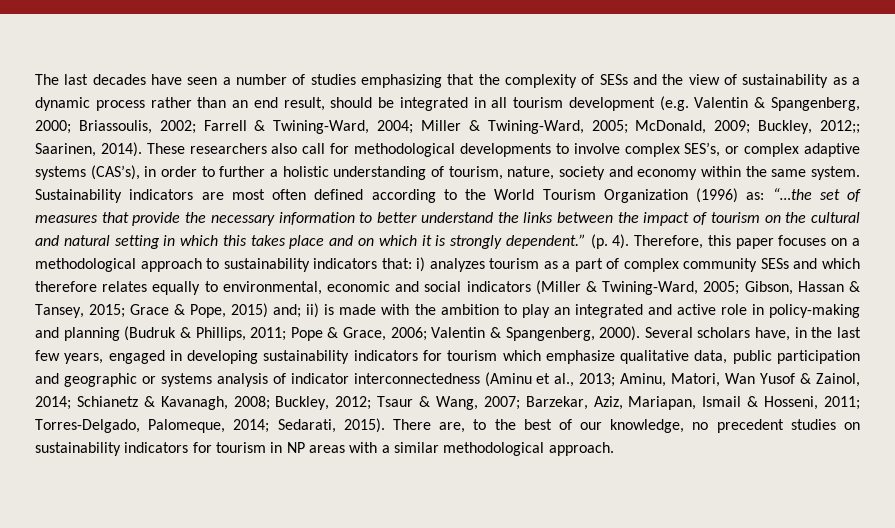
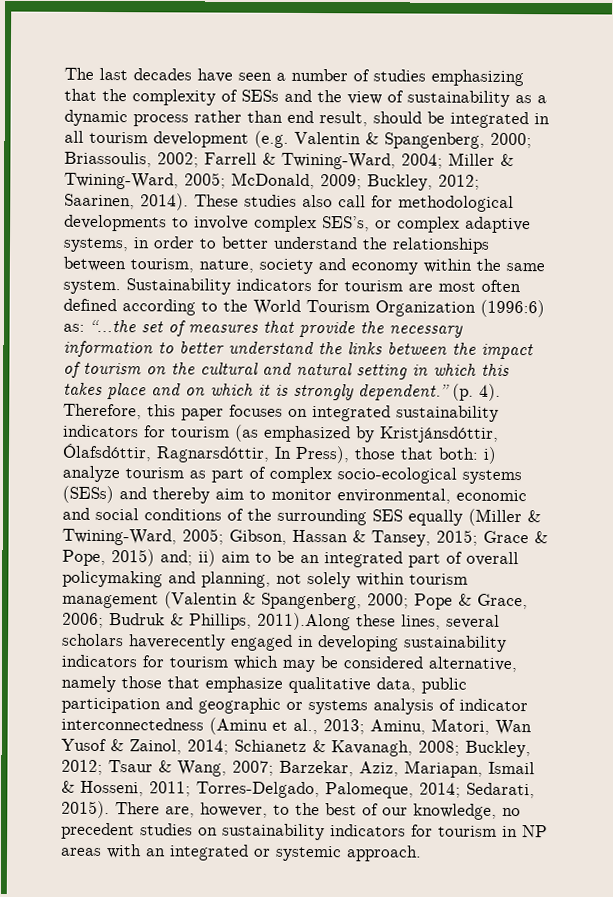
- The last decades have seen a number of studies emphasizing that the complexity of SESs and the view of sustainability as a dynamic process rather than an end result, should be integrated in all tourism development (e.g. Valentin & Spangenberg, 2000; Briassoulis, 2002; Farrell & Twining-Ward, 2004; Miller & Twining-Ward, 2005; McDonald, 2009; Buckley, 2012;; Saarinen, 2014).
+ The last decades have seen a number of studies emphasizing that the complexity of SESs and the view of sustainability as a dynamic process rather than end result, should be integrated in all tourism development (e.g. Valentin & Spangenberg, 2000; Briassoulis, 2002; Farrell & Twining-Ward, 2004; Miller & Twining-Ward, 2005; McDonald, 2009; Buckley, 2012; Saarinen, 2014).
- These researchers also call for methodological developments to involve complex SES’s, or complex adaptive systems (CAS’s), in order to further a holistic understanding of tourism, nature, society and economy within the same system.
+ These studies also call for methodological developments to involve complex SES’s, or complex adaptive systems, in order to better understand the relationships between tourism, nature, society and economy within the same system.
- Sustainability indicators are most often defined according to the World Tourism Organization (1996) as: “…the set of measures that provide the necessary information to better understand the links between the impact of tourism on the cultural and natural setting in which this takes place and on which it is strongly dependent.”
+ Sustainability indicators for tourism are most often defined according to the World Tourism Organization (1996:6) as: “…the set of measures that provide the necessary information to better understand the links between the impact of tourism on the cultural and natural setting in which this takes place and on which it is strongly dependent.”
- Therefore, this paper focuses on a methodological approach to sustainability indicators that: i) analyzes tourism as a part of complex community SESs and which therefore relates equally to environmental, economic and social indicators (Miller & Twining-Ward, 2005;
+ Therefore, this paper focuses on integrated sustainability indicators for tourism (as emphasized by Kristjánsdóttir, Ólafsdóttir, Ragnarsdóttir, In Press), those that both: i) analyze tourism as part of complex socio-ecological systems (SESs) and thereby aim to monitor environmental, economic and social conditions of the surrounding SES equally (Miller & Twining-Ward, 2005;
- ii) is made with the ambition to play an integrated and active role in policy-making and planning (Budruk & Phillips, 2011; Pope & Grace, 2006; Valentin & Spangenberg, 2000). Several scholars have, in the last few years, engaged in developing sustainability indicators for tourism which emphasize qualitative data, public participation and geographic or systems analysis of indicator interconnectedness (Aminu et al., 2013;
+ ii) aim to be an integrated part of overall policymaking and planning, not solely within tourism management (Valentin & Spangenberg, 2000; Pope & Grace, 2006; Budruk & Phillips, 2011).Along these lines, several scholars haverecently engaged in developing sustainability indicators for tourism which may be considered alternative, namely those that emphasize qualitative data, public participation and geographic or systems analysis of indicator interconnectedness (Aminu et al., 2013;
- There are, to the best of our knowledge, no precedent studies on sustainability indicators for tourism in NP areas with a similar methodological approach.
+ There are, however, to the best of our knowledge, no precedent studies on sustainability indicators for tourism in NP areas with an integrated or systemic approach.

